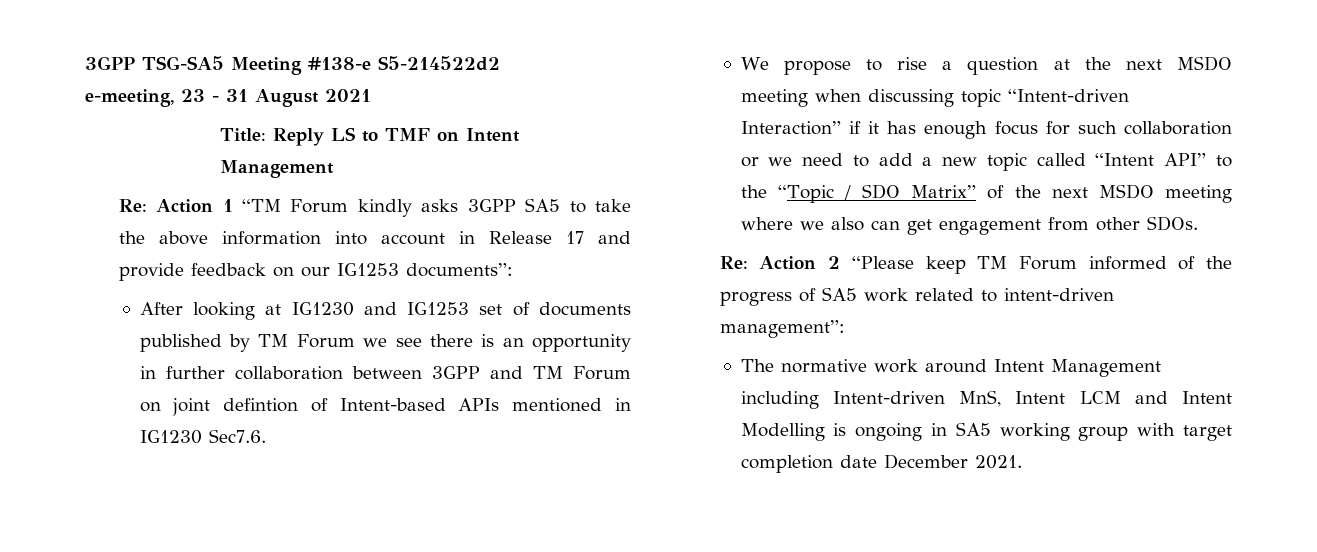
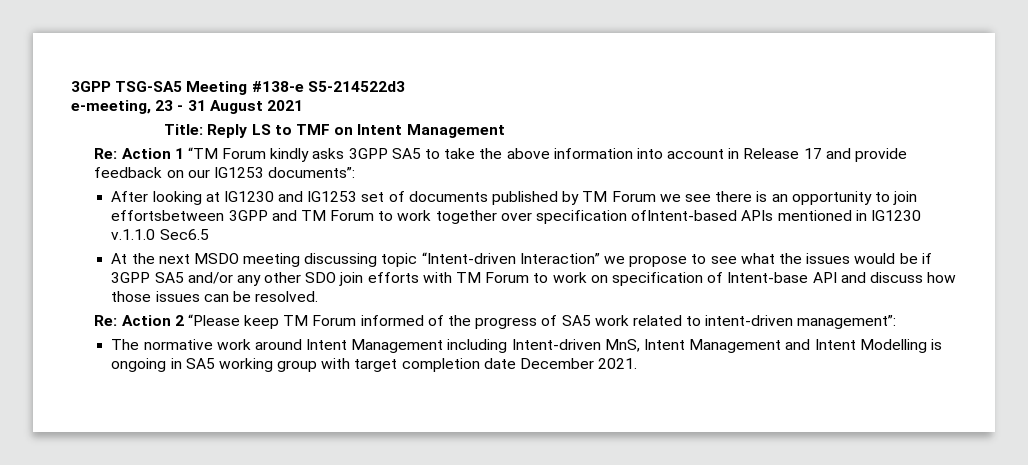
- 3GPP TSG-SA5 Meeting #138-e S5-214522d2
+ 3GPP TSG-SA5 Meeting #138-e S5-214522d3
- After looking at IG1230 and IG1253 set of documents published by TM Forum we see there is an opportunity in further collaboration between 3GPP and TM Forum on joint defintion of Intent-based APIs mentioned in IG1230 Sec7.6.
- We propose to rise a question at the next MSDO meeting when discussing topic “Intent-driven Interaction” if it has enough focus for such collaboration or we need to add a new topic called “Intent API” to the “Topic / SDO Matrix” of the next MSDO meeting where we also can get engagement from other SDOs.
+ After looking at IG1230 and IG1253 set of documents published by TM Forum we see there is an opportunity to join effortsbetween 3GPP and TM Forum to work together over specification ofIntent-based APIs mentioned in IG1230 v.1.1.0 Sec6.5
+ At the next MSDO meeting discussing topic “Intent-driven Interaction” we propose to see what the issues would be if 3GPP SA5 and/or any other SDO join efforts with TM Forum to work on specification of Intent-base API and discuss how those issues can be resolved.
- The normative work around Intent Management including Intent-driven MnS, Intent LCM and Intent Modelling is ongoing in SA5 working group with target completion date December 2021.
+ The normative work around Intent Management including Intent-driven MnS, Intent Management and Intent Modelling is ongoing in SA5 working group with target completion date December 2021.

